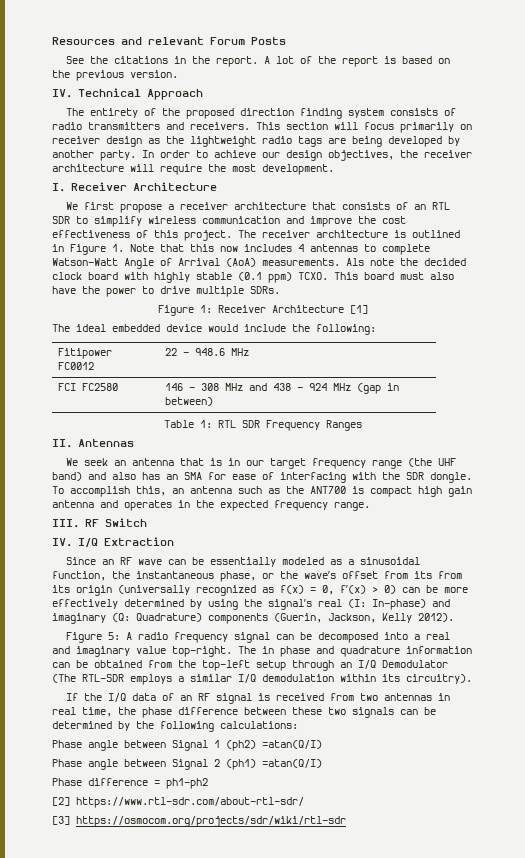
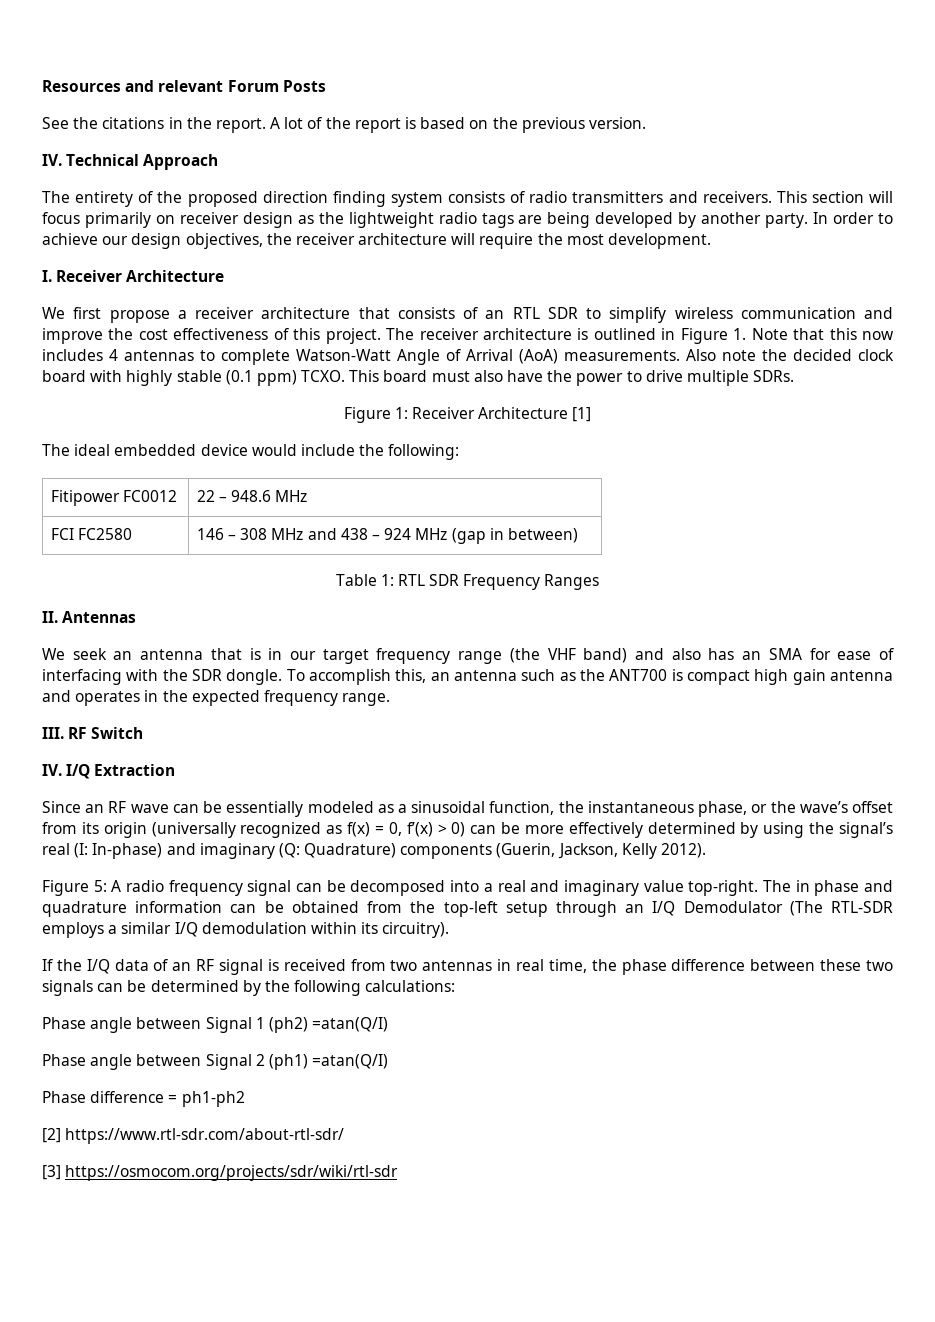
- Als note the decided clock board with highly stable (0.1 ppm) TCXO.
+ Also note the decided clock board with highly stable (0.1 ppm) TCXO.
- We seek an antenna that is in our target frequency range (the UHF band) and also has an SMA for ease of interfacing with the SDR dongle.
+ We seek an antenna that is in our target frequency range (the VHF band) and also has an SMA for ease of interfacing with the SDR dongle.
- Since an RF wave can be essentially modeled as a sinusoidal function, the instantaneous phase, or the wave’s offset from its from its origin (universally recognized as f(x) = 0, f’(x) > 0) can be more effectively determined by using the signal’s real (I: In-phase) and imaginary (Q: Quadrature) components (Guerin, Jackson, Kelly 2012).
+ Since an RF wave can be essentially modeled as a sinusoidal function, the instantaneous phase, or the wave’s offset from its origin (universally recognized as f(x) = 0, f’(x) > 0) can be more effectively determined by using the signal’s real (I: In-phase) and imaginary (Q: Quadrature) components (Guerin, Jackson, Kelly 2012).

